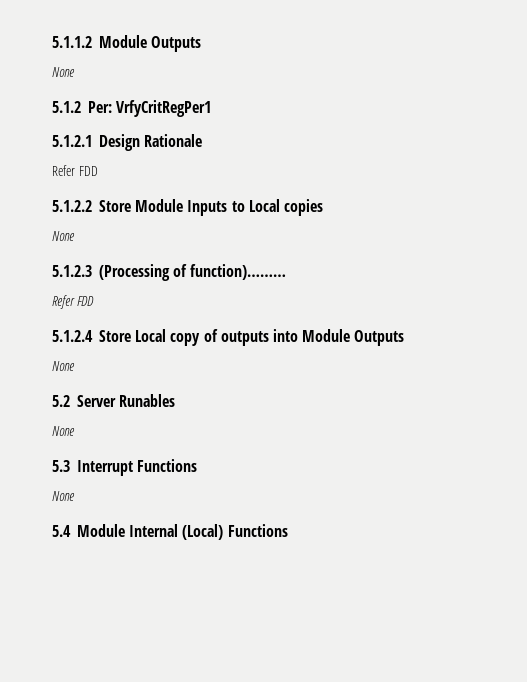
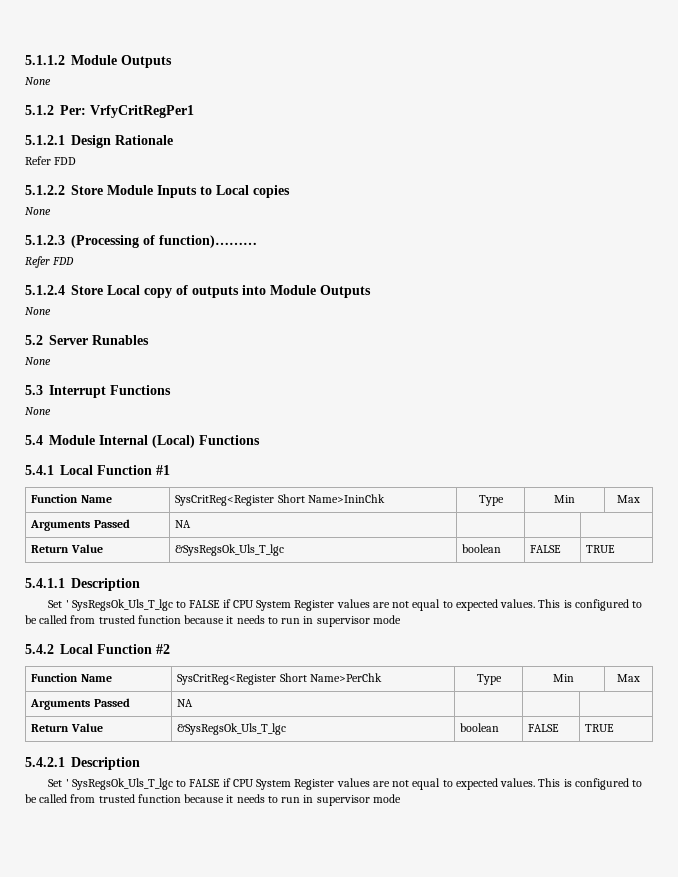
+ 5.4.1 Local Function #1
+ Function Name | SysCritReg<Register Short Name>IninChk | Type | Min | Max
+ Arguments Passed | NA | | |
+ Return Value | &SysRegsOk_Uls_T_lgc | boolean | FALSE | TRUE
+ 5.4.1.1 Description
+ Set ' SysRegsOk_Uls_T_lgc to FALSE if CPU System Register values are not equal to expected values. This is configured to be called from trusted function because it needs to run in supervisor mode
+ 5.4.2 Local Function #2
+ Function Name | SysCritReg<Register Short Name>PerChk | Type | Min | Max
+ Arguments Passed | NA | | |
+ Return Value | &SysRegsOk_Uls_T_lgc | boolean | FALSE | TRUE
+ 5.4.2.1 Description
+ Set ' SysRegsOk_Uls_T_lgc to FALSE if CPU System Register values are not equal to expected values. This is configured to be called from trusted function because it needs to run in supervisor mode

